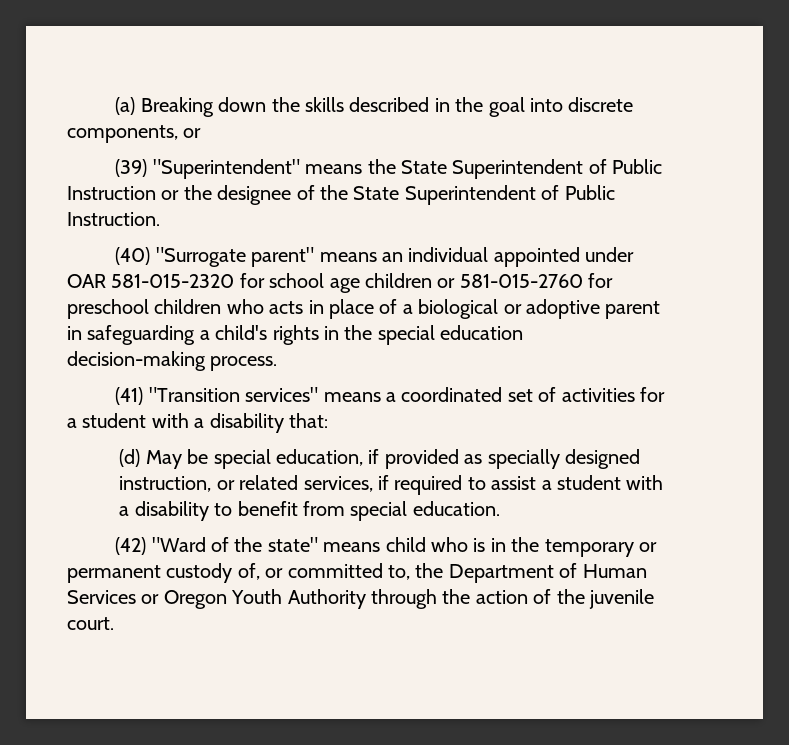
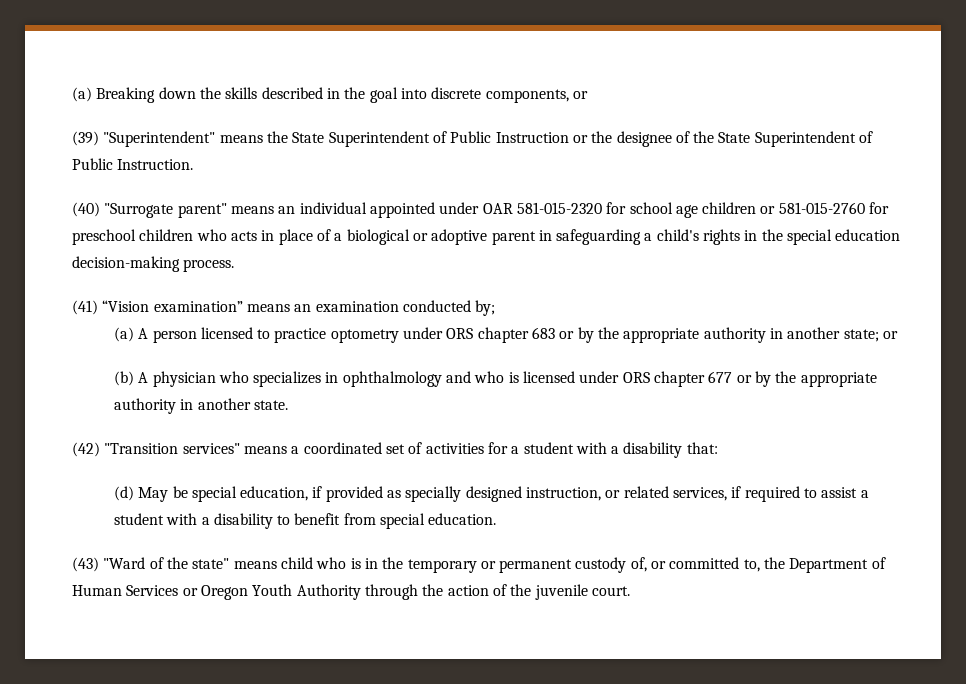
- (41) "Transition services" means a coordinated set of activities for a student with a disability that:
+ (41) “Vision examination” means an examination conducted by;
+ (a) A person licensed to practice optometry under ORS chapter 683 or by the appropriate authority in another state; or
+ (b) A physician who specializes in ophthalmology and who is licensed under ORS chapter 677 or by the appropriate authority in another state.
+ (42) "Transition services" means a coordinated set of activities for a student with a disability that:
- (42) "Ward of the state" means child who is in the temporary or permanent custody of, or committed to, the Department of Human Services or Oregon Youth Authority through the action of the juvenile court.
+ (43) "Ward of the state" means child who is in the temporary or permanent custody of, or committed to, the Department of Human Services or Oregon Youth Authority through the action of the juvenile court.

